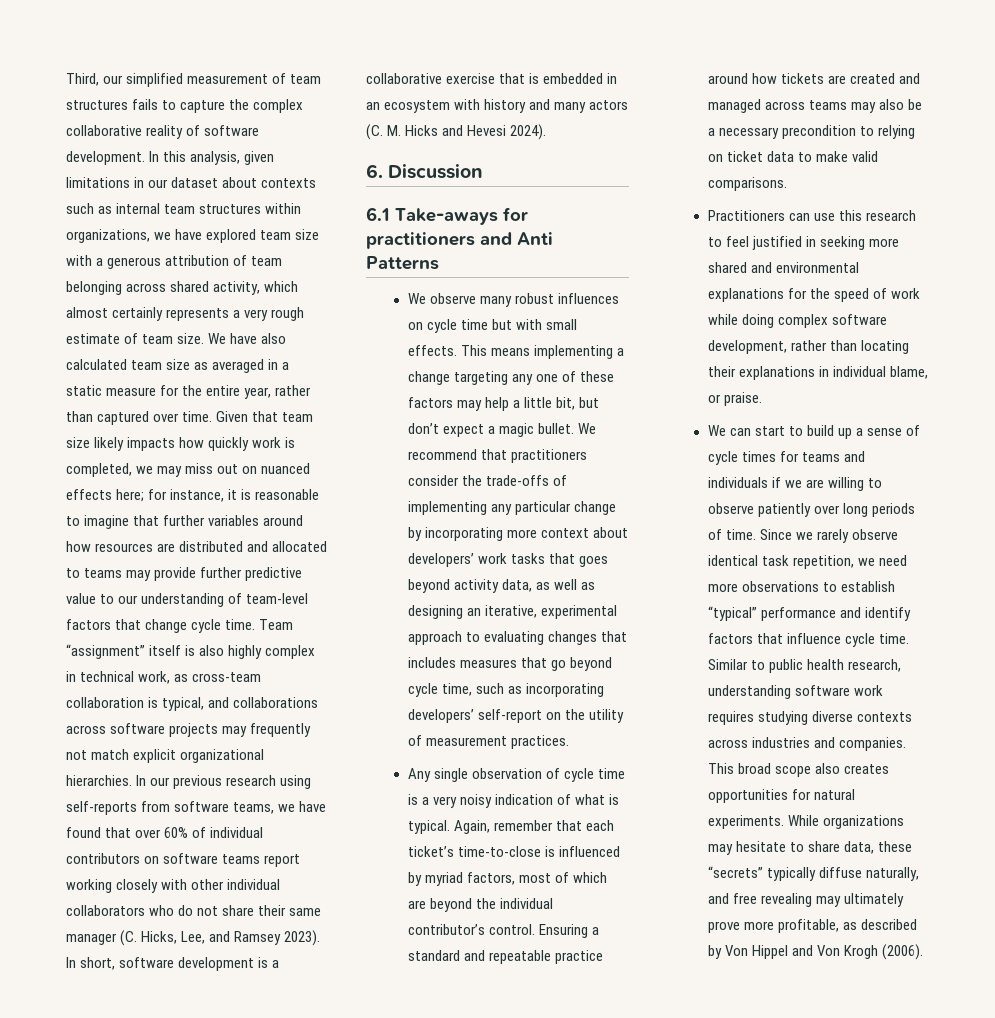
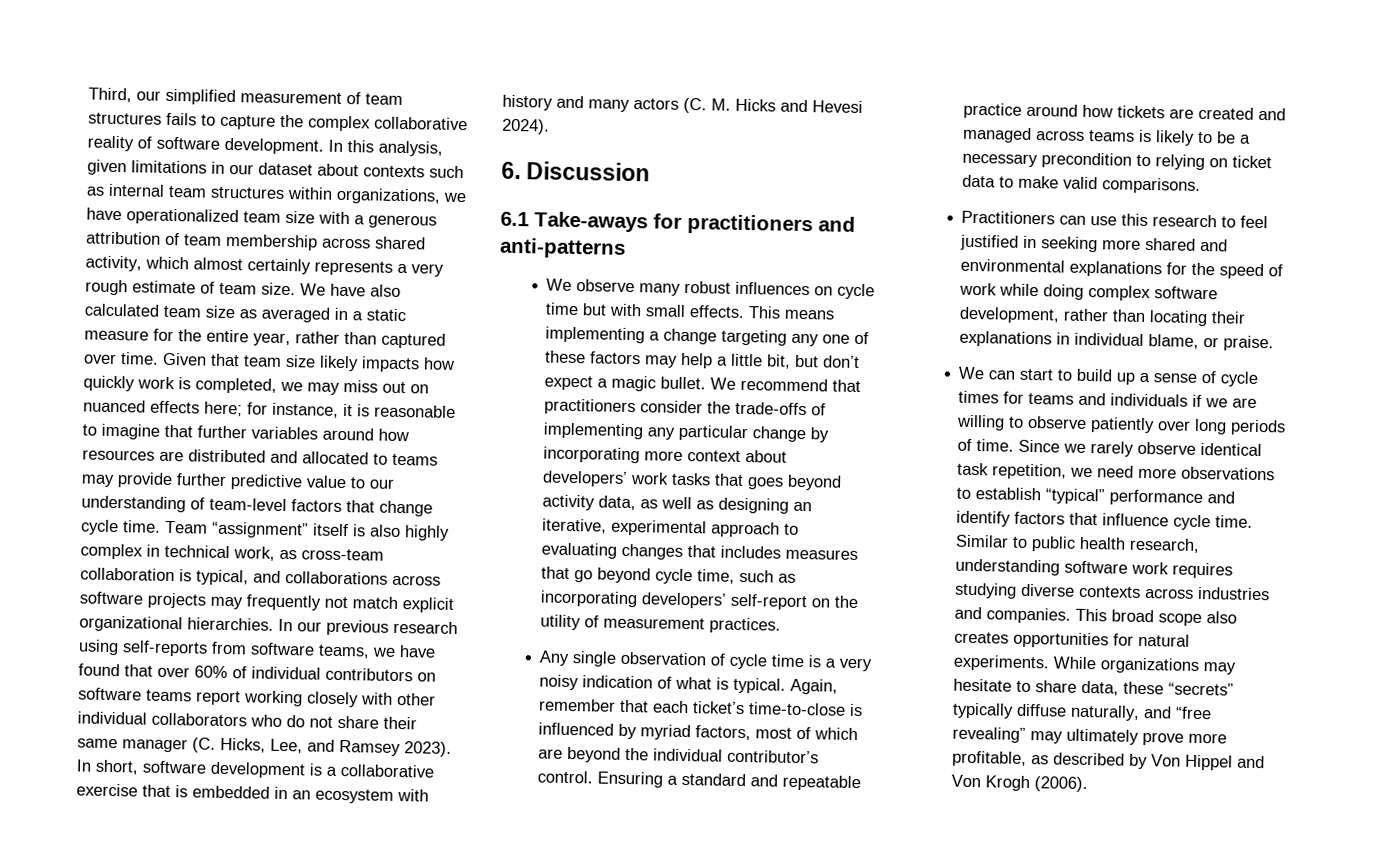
- In this analysis, given limitations in our dataset about contexts such as internal team structures within organizations, we have explored team size with a generous attribution of team belonging across shared activity, which almost certainly represents a very rough estimate of team size.
+ In this analysis, given limitations in our dataset about contexts such as internal team structures within organizations, we have operationalized team size with a generous attribution of team membership across shared activity, which almost certainly represents a very rough estimate of team size.
- 6.1 Take-aways for practitioners and Anti Patterns
+ 6.1 Take-aways for practitioners and anti-patterns
- Ensuring a standard and repeatable practice around how tickets are created and managed across teams may also be a necessary precondition to relying on ticket data to make valid comparisons.
+ Ensuring a standard and repeatable practice around how tickets are created and managed across teams is likely to be a necessary precondition to relying on ticket data to make valid comparisons.
- While organizations may hesitate to share data, these “secrets” typically diffuse naturally, and free revealing may ultimately prove more profitable, as described by Von Hippel and Von Krogh (2006).
+ While organizations may hesitate to share data, these “secrets” typically diffuse naturally, and “free revealing” may ultimately prove more profitable, as described by Von Hippel and Von Krogh (2006).

